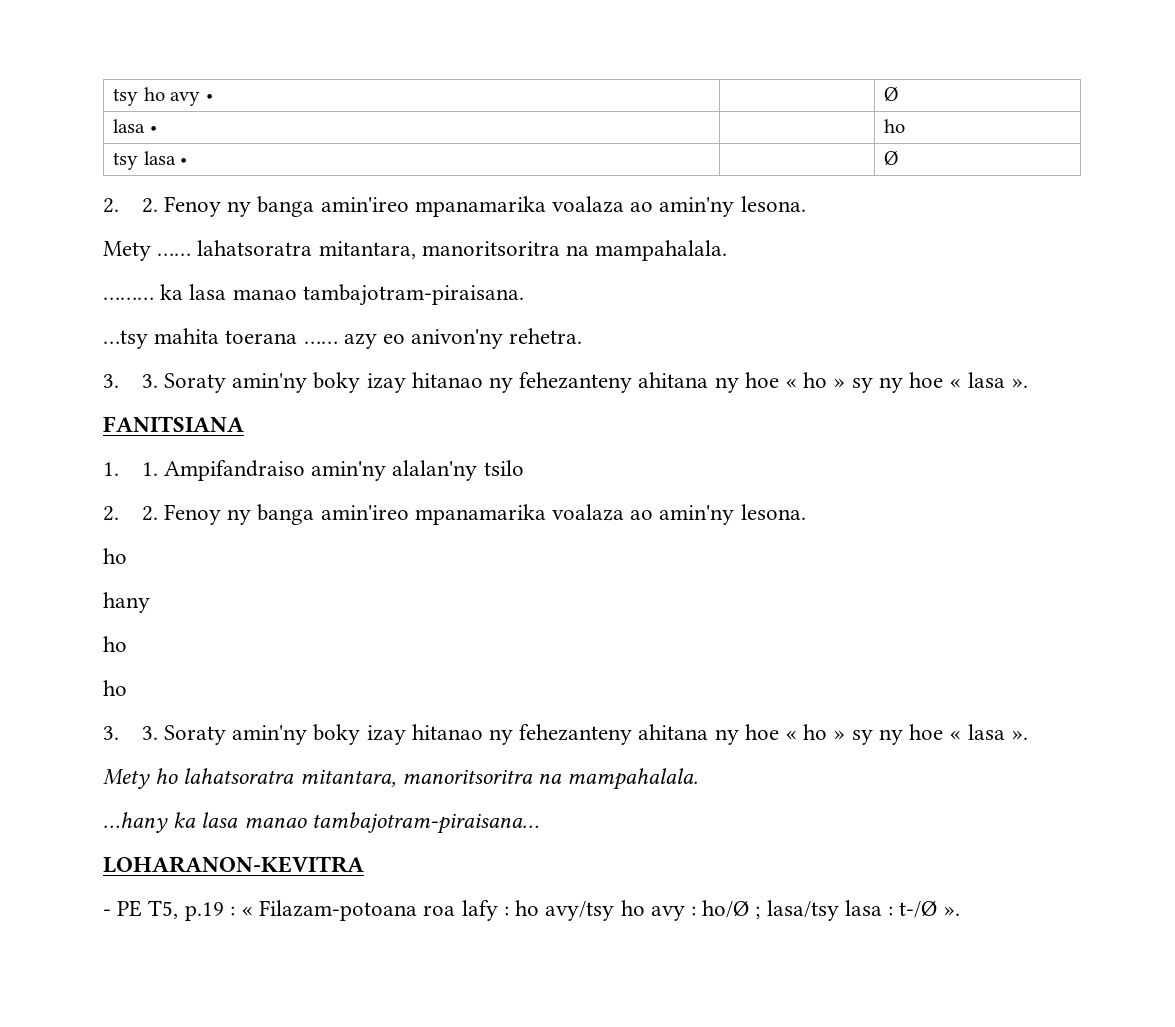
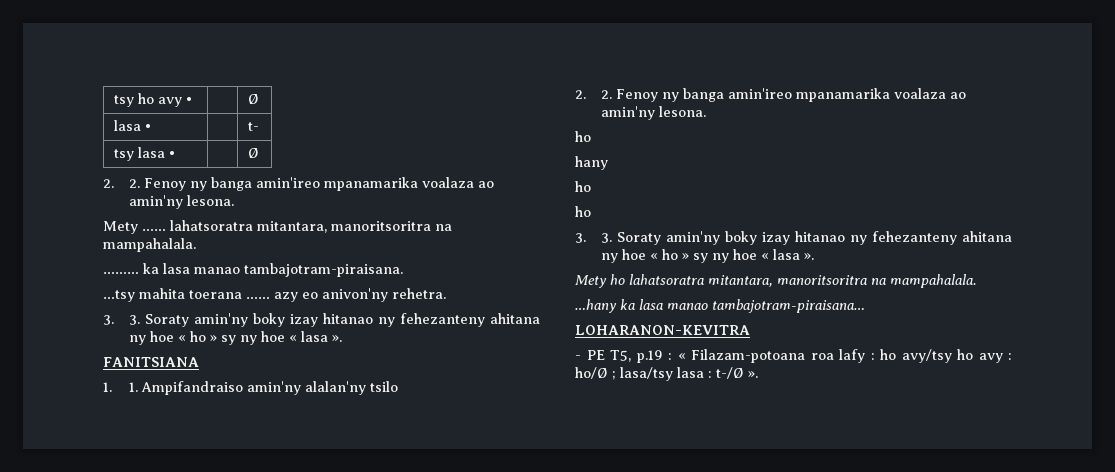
- lasa • | | ho
+ lasa • | | t-

